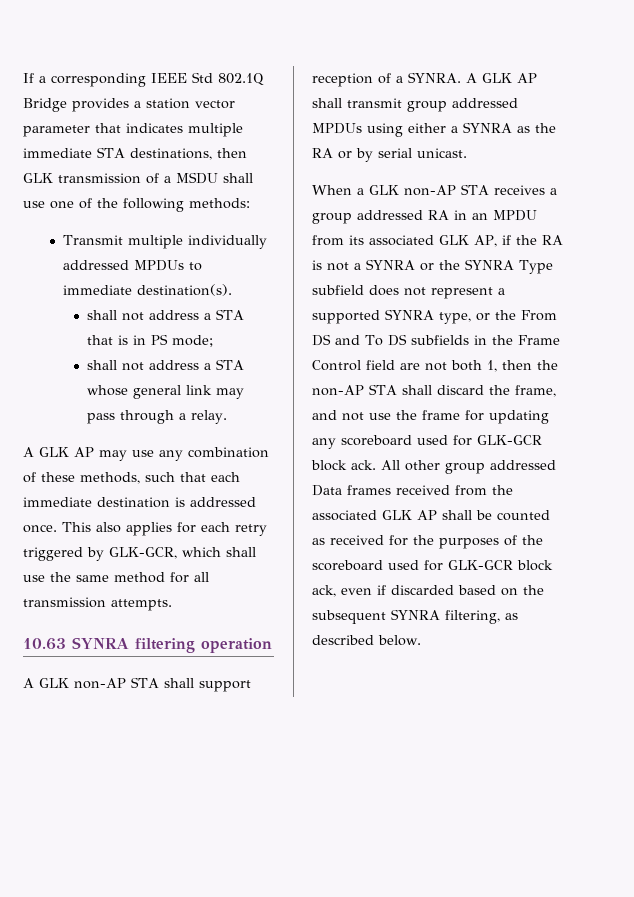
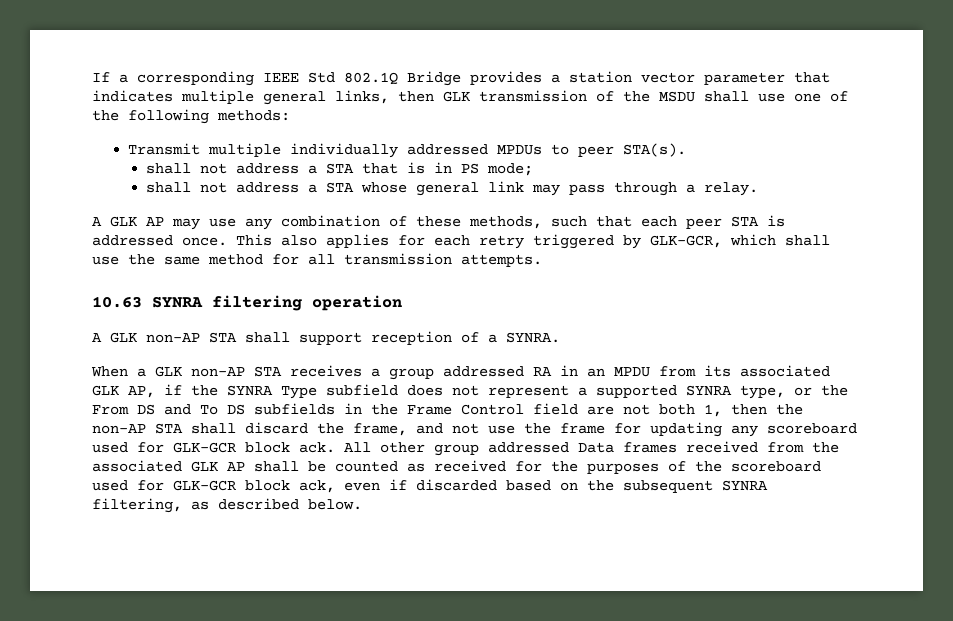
- If a corresponding IEEE Std 802.1Q Bridge provides a station vector parameter that indicates multiple immediate STA destinations, then GLK transmission of a MSDU shall use one of the following methods:
+ If a corresponding IEEE Std 802.1Q Bridge provides a station vector parameter that indicates multiple general links, then GLK transmission of the MSDU shall use one of the following methods:
- Transmit multiple individually addressed MPDUs to immediate destination(s).
+ Transmit multiple individually addressed MPDUs to peer STA(s).
- A GLK AP may use any combination of these methods, such that each immediate destination is addressed once.
+ A GLK AP may use any combination of these methods, such that each peer STA is addressed once.
- A GLK AP shall transmit group addressed MPDUs using either a SYNRA as the RA or by serial unicast.
- When a GLK non-AP STA receives a group addressed RA in an MPDU from its associated GLK AP, if the RA is not a SYNRA or the SYNRA Type subfield does not represent a supported SYNRA type, or the From DS and To DS subfields in the Frame Control field are not both 1, then the non-AP STA shall discard the frame, and not use the frame for updating any scoreboard used for GLK-GCR block ack.
+ When a GLK non-AP STA receives a group addressed RA in an MPDU from its associated GLK AP, if the SYNRA Type subfield does not represent a supported SYNRA type, or the From DS and To DS subfields in the Frame Control field are not both 1, then the non-AP STA shall discard the frame, and not use the frame for updating any scoreboard used for GLK-GCR block ack.

